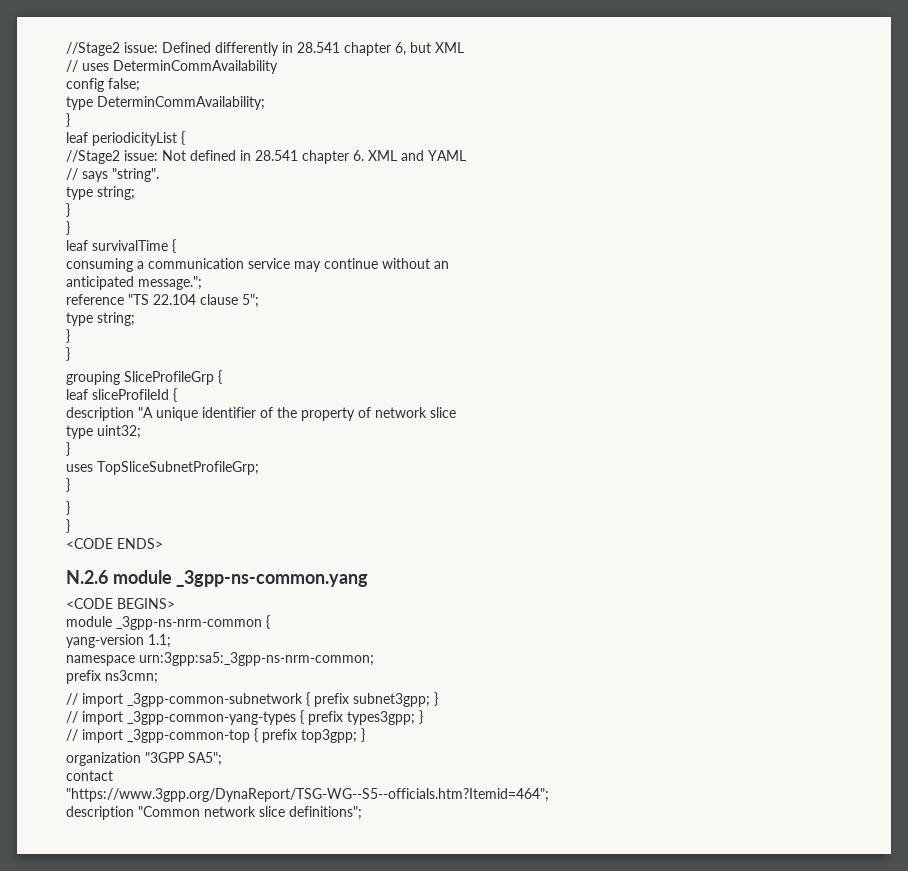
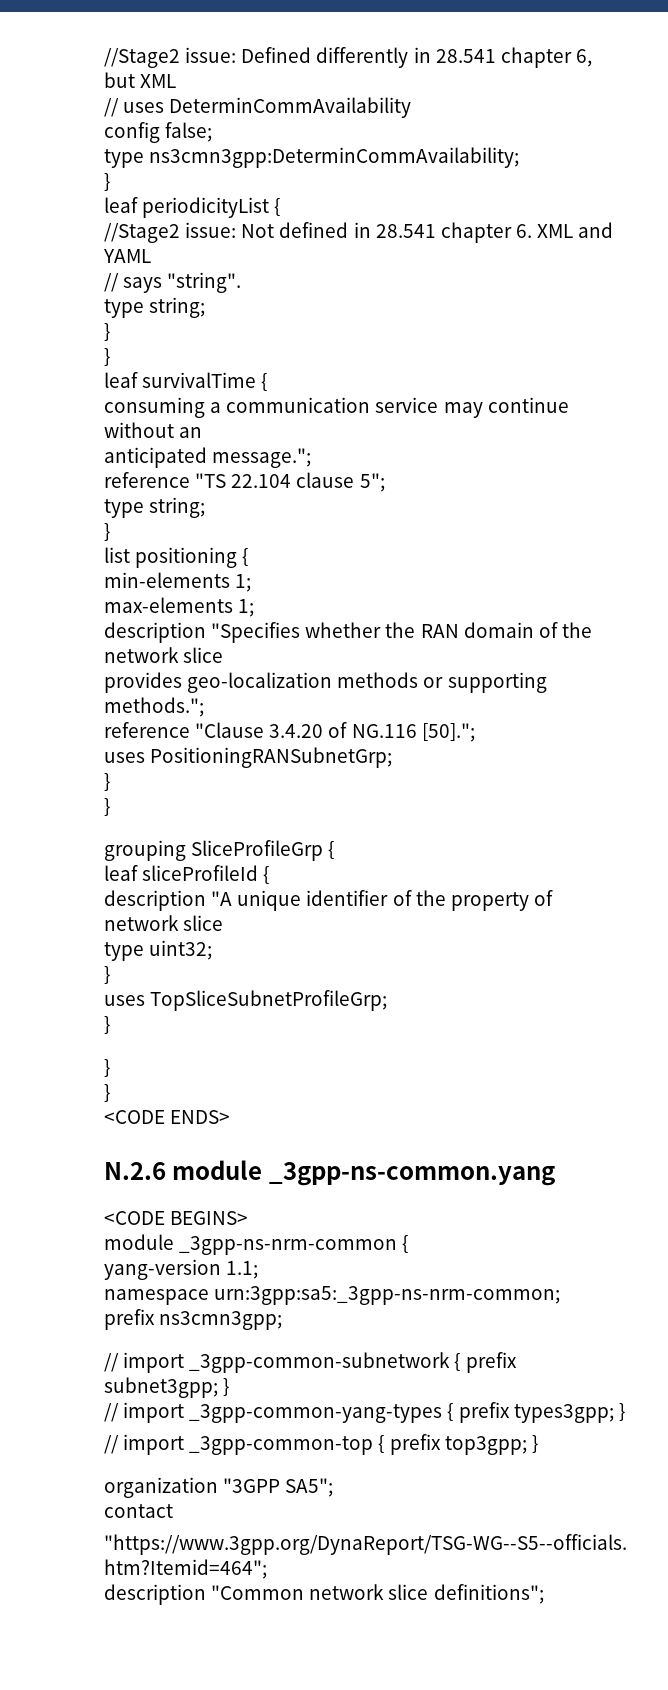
- type DeterminCommAvailability;
+ type ns3cmn3gpp:DeterminCommAvailability;
+ list positioning {
+ min-elements 1;
+ max-elements 1;
+ description "Specifies whether the RAN domain of the network slice
+ provides geo-localization methods or supporting methods.";
+ reference "Clause 3.4.20 of NG.116 [50].";
+ uses PositioningRANSubnetGrp;
+ }
- prefix ns3cmn;
+ prefix ns3cmn3gpp;

